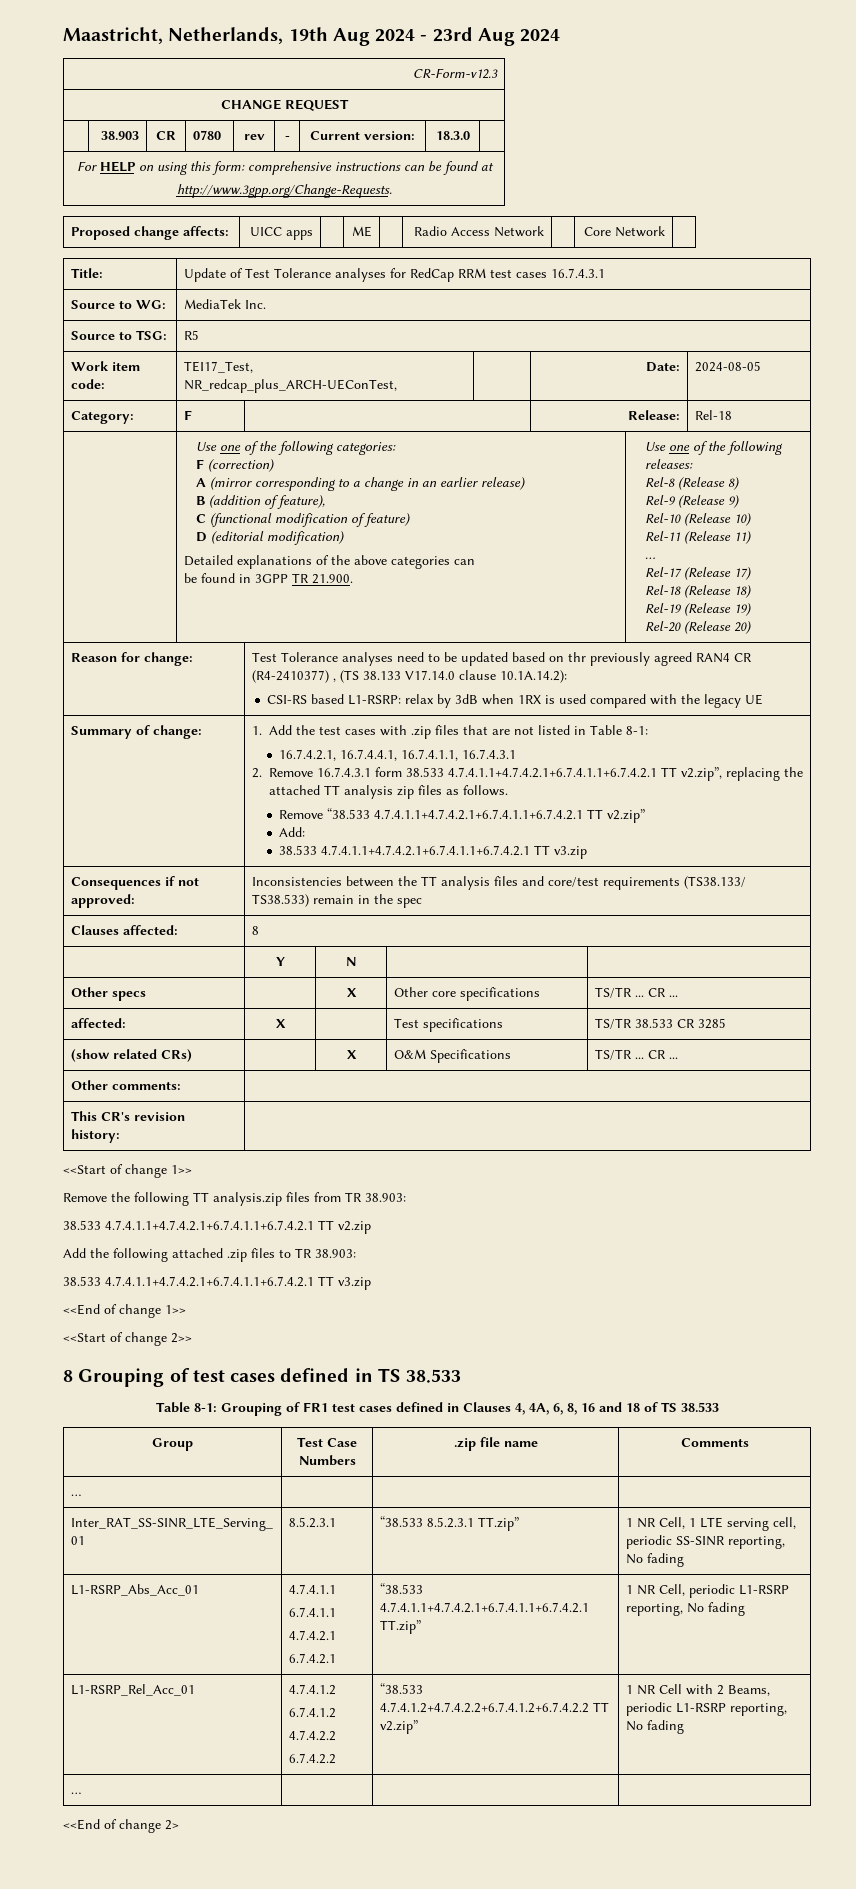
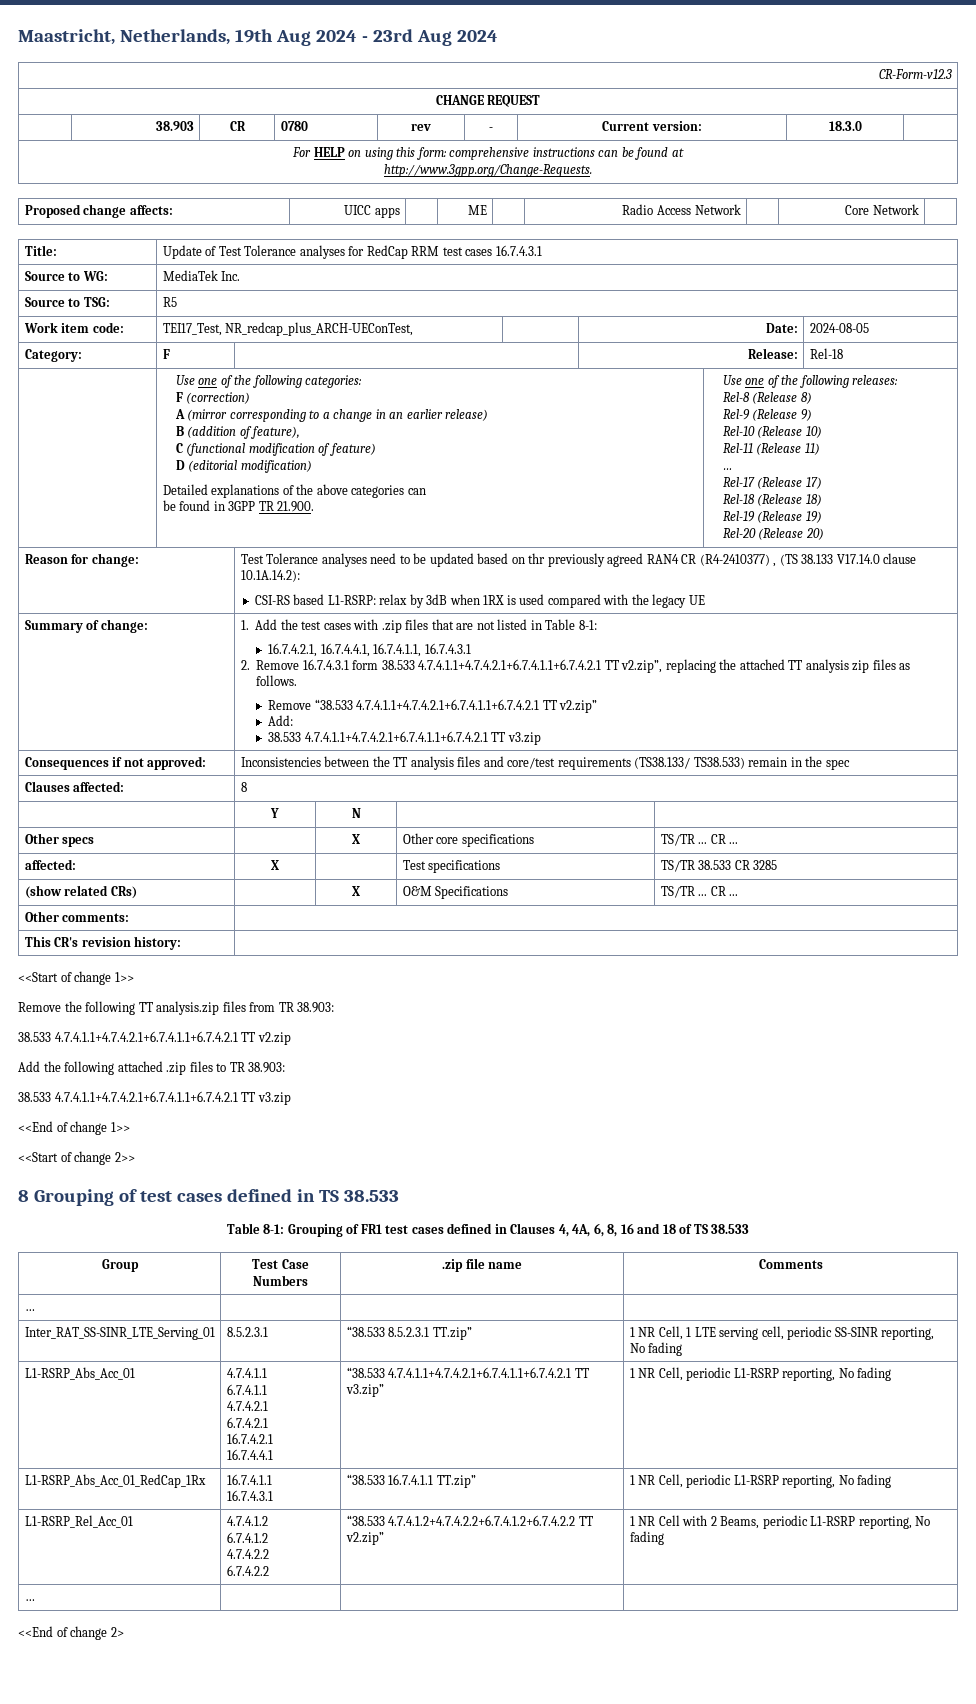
  L1-RSRP_Abs_Acc_01 | 4.7.4.1.1
  6.7.4.1.1
  4.7.4.2.1
- 6.7.4.2.1 | “38.533 4.7.4.1.1+4.7.4.2.1+6.7.4.1.1+6.7.4.2.1 TT.zip” | 1 NR Cell, periodic L1-RSRP reporting, No fading
+ 6.7.4.2.1
+ 16.7.4.2.1
+ 16.7.4.4.1 | “38.533 4.7.4.1.1+4.7.4.2.1+6.7.4.1.1+6.7.4.2.1 TT v3.zip” | 1 NR Cell, periodic L1-RSRP reporting, No fading
+ L1-RSRP_Abs_Acc_01_RedCap_1Rx | 16.7.4.1.1
+ 16.7.4.3.1 | “38.533 16.7.4.1.1 TT.zip” | 1 NR Cell, periodic L1-RSRP reporting, No fading

